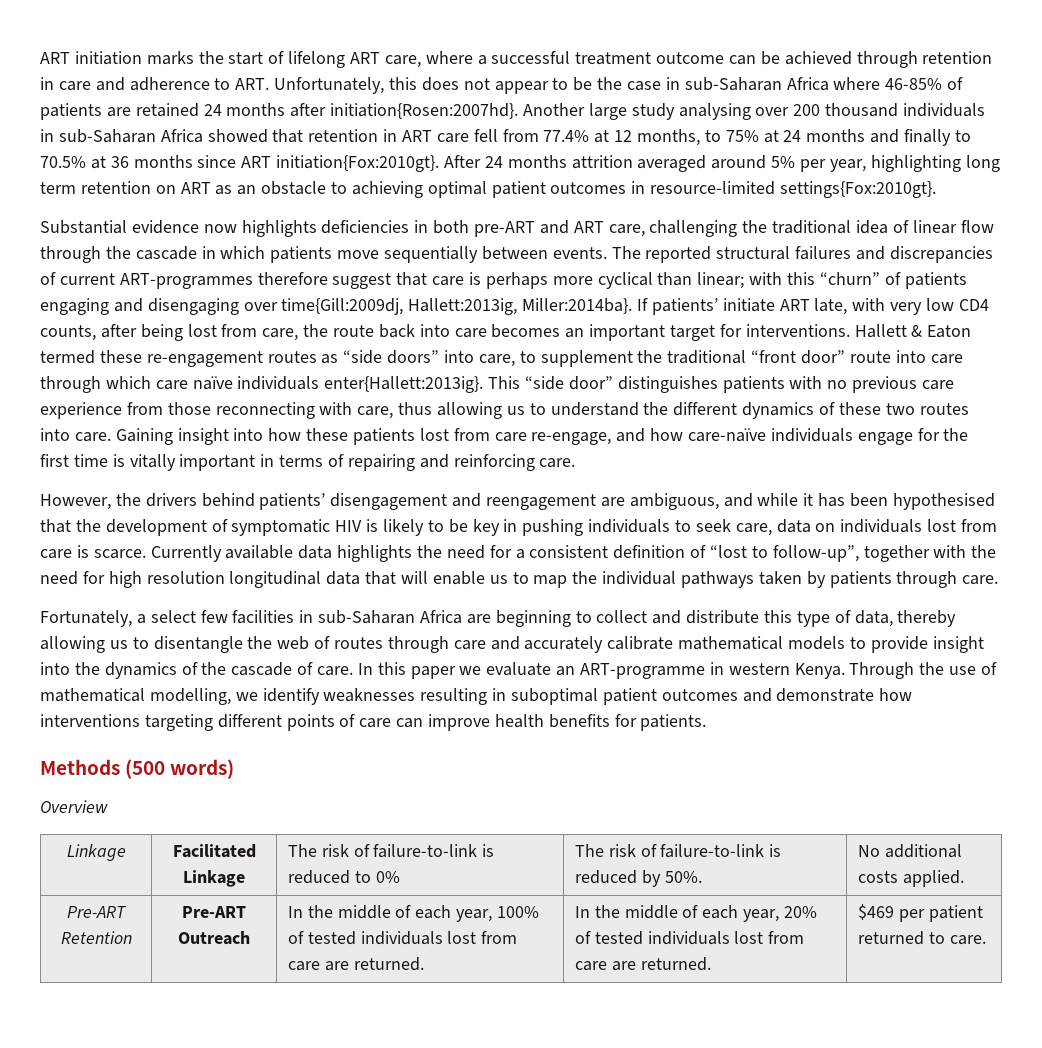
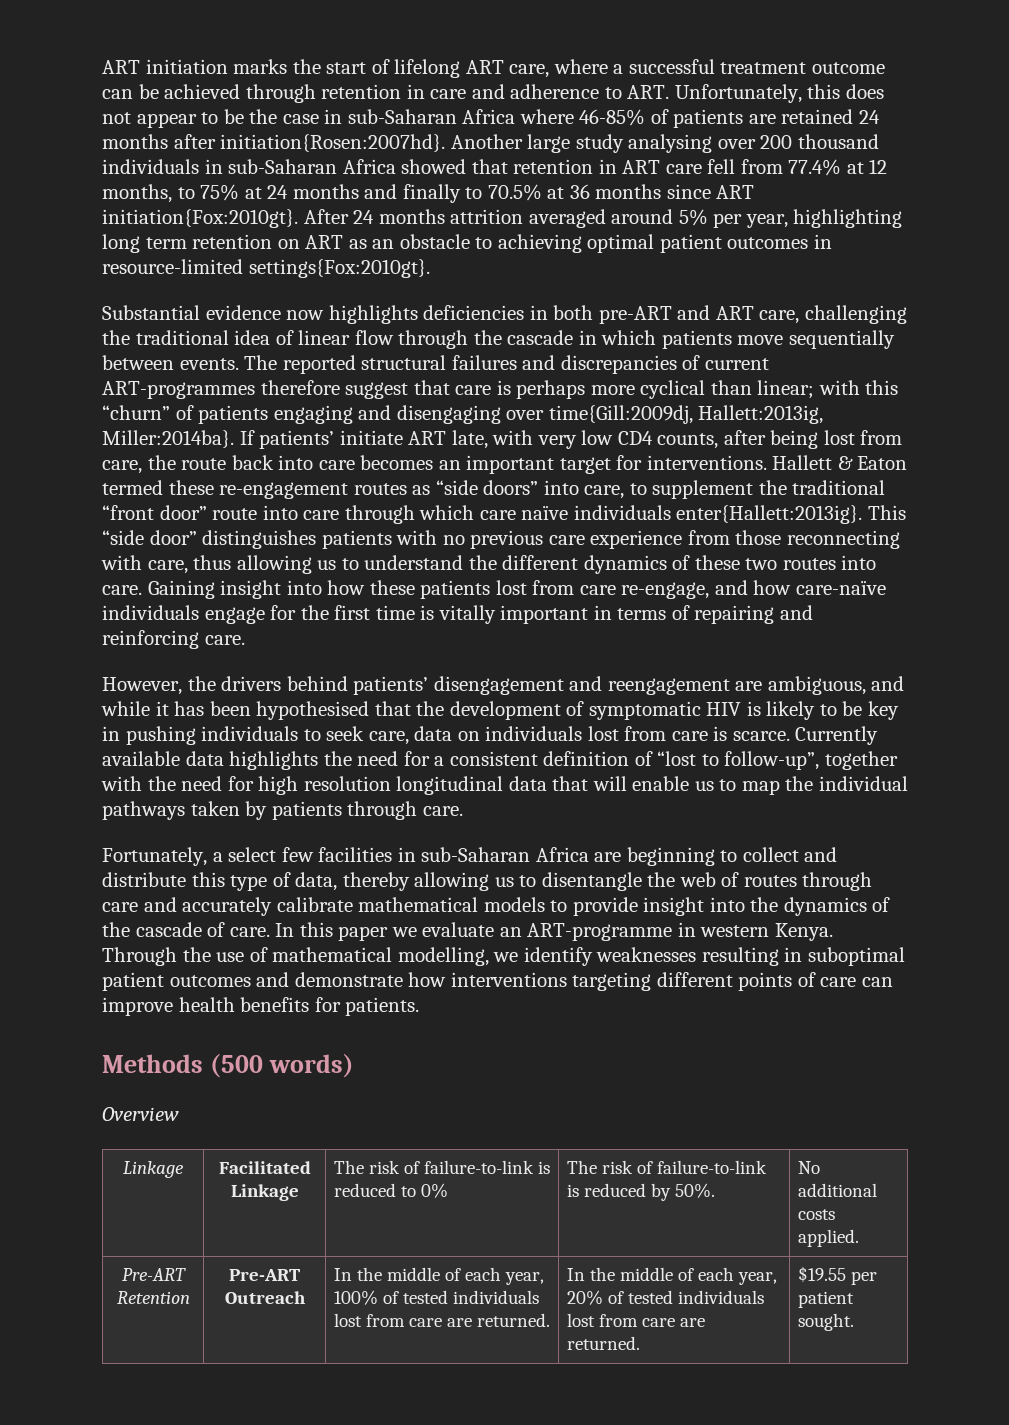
- Pre-ART Retention | Pre-ART Outreach | In the middle of each year, 100% of tested individuals lost from care are returned. | In the middle of each year, 20% of tested individuals lost from care are returned. | $469 per patient returned to care.
+ Pre-ART Retention | Pre-ART Outreach | In the middle of each year, 100% of tested individuals lost from care are returned. | In the middle of each year, 20% of tested individuals lost from care are returned. | $19.55 per patient sought.

